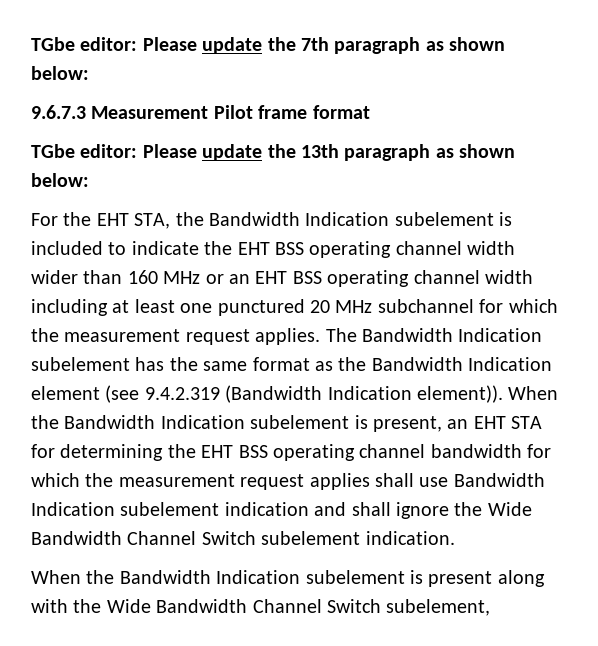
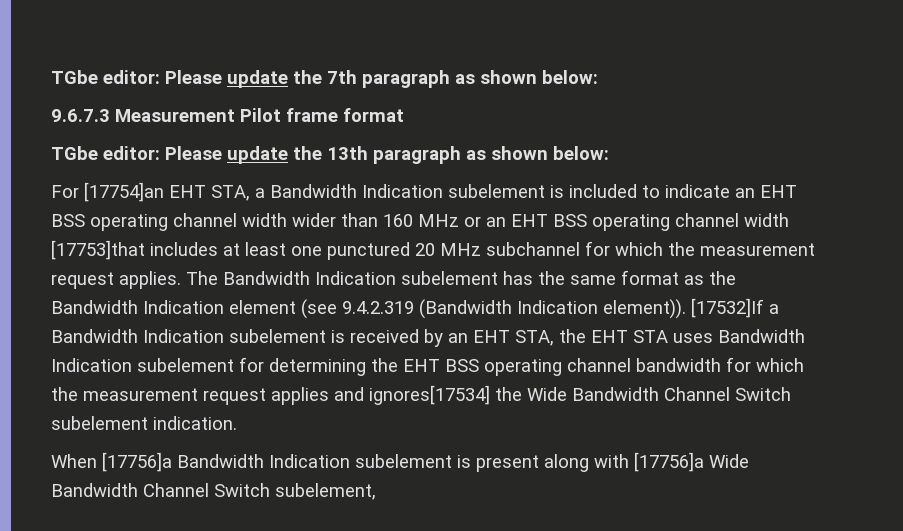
- For the EHT STA, the Bandwidth Indication subelement is included to indicate the EHT BSS operating channel width wider than 160 MHz or an EHT BSS operating channel width including at least one punctured 20 MHz subchannel for which the measurement request applies.
+ For [17754]an EHT STA, a Bandwidth Indication subelement is included to indicate an EHT BSS operating channel width wider than 160 MHz or an EHT BSS operating channel width [17753]that includes at least one punctured 20 MHz subchannel for which the measurement request applies.
- When the Bandwidth Indication subelement is present, an EHT STA for determining the EHT BSS operating channel bandwidth for which the measurement request applies shall use Bandwidth Indication subelement indication and shall ignore the Wide Bandwidth Channel Switch subelement indication.
+ [17532]If a Bandwidth Indication subelement is received by an EHT STA, the EHT STA uses Bandwidth Indication subelement for determining the EHT BSS operating channel bandwidth for which the measurement request applies and ignores[17534] the Wide Bandwidth Channel Switch subelement indication.
- When the Bandwidth Indication subelement is present along with the Wide Bandwidth Channel Switch subelement,
+ When [17756]a Bandwidth Indication subelement is present along with [17756]a Wide Bandwidth Channel Switch subelement,

